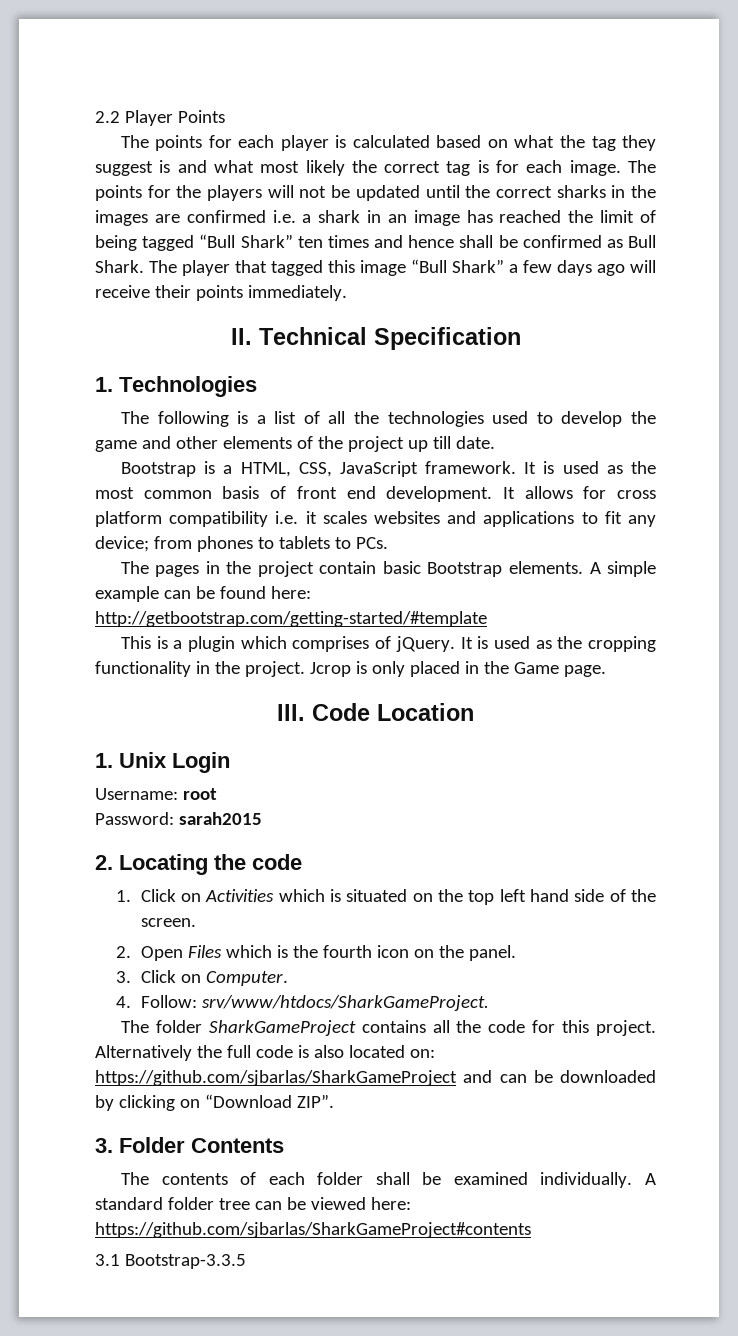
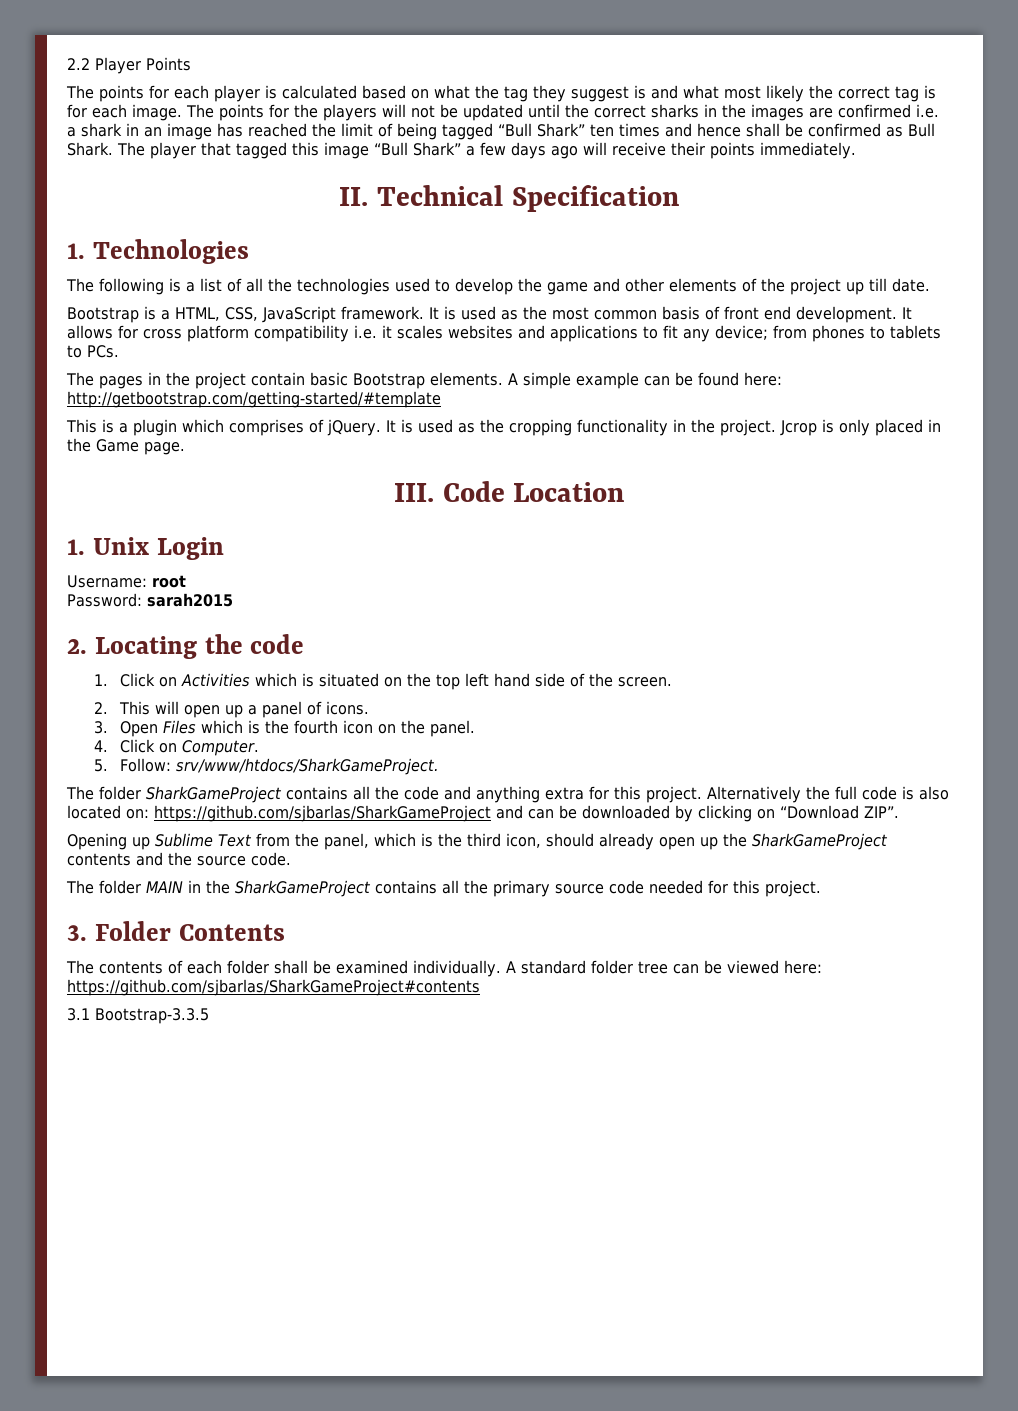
- 2. Open Files which is the fourth icon on the panel.
+ 2. This will open up a panel of icons.
+ 3. Open Files which is the fourth icon on the panel.
- 3. Click on Computer.
+ 4. Click on Computer.
- 4. Follow: srv/www/htdocs/SharkGameProject.
+ 5. Follow: srv/www/htdocs/SharkGameProject.
- The folder SharkGameProject contains all the code for this project.
+ The folder SharkGameProject contains all the code and anything extra for this project.
+ Opening up Sublime Text from the panel, which is the third icon, should already open up the SharkGameProject contents and the source code.
+ The folder MAIN in the SharkGameProject contains all the primary source code needed for this project.

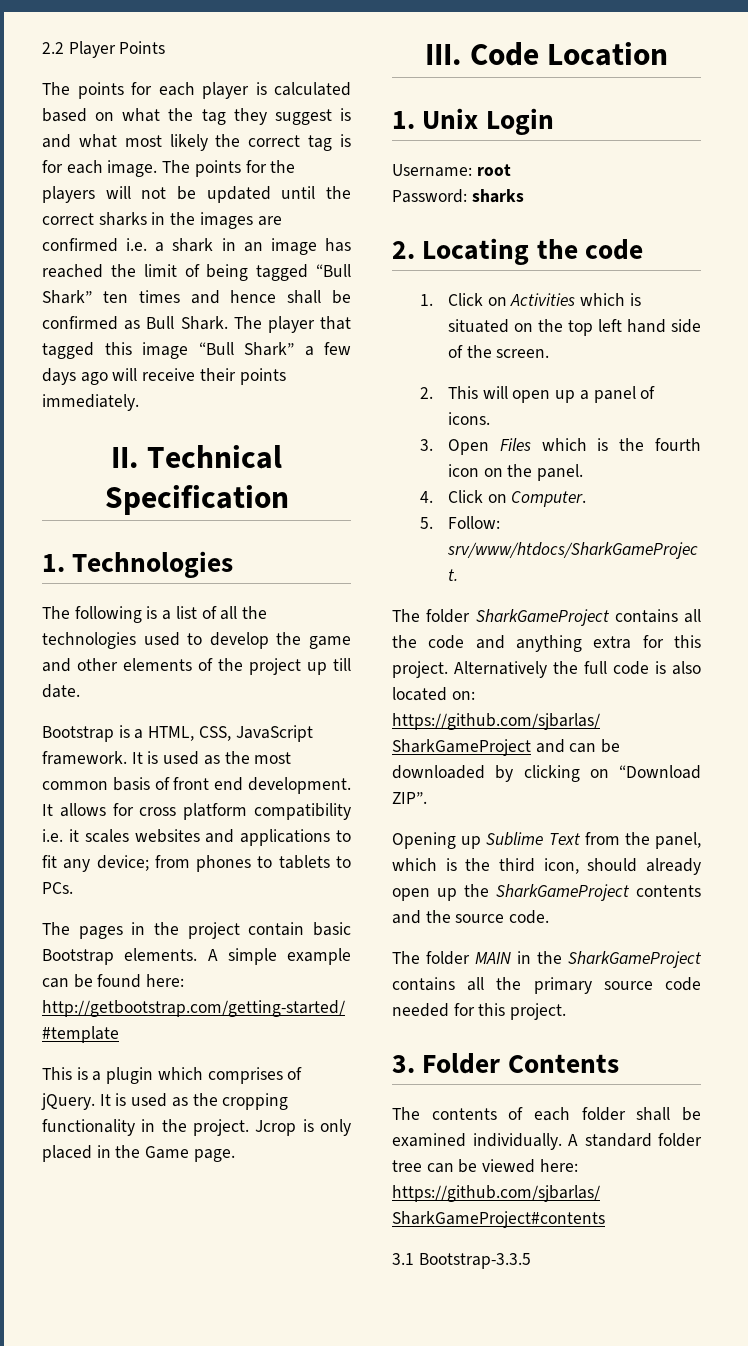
- Password: sarah2015
+ Password: sharks

